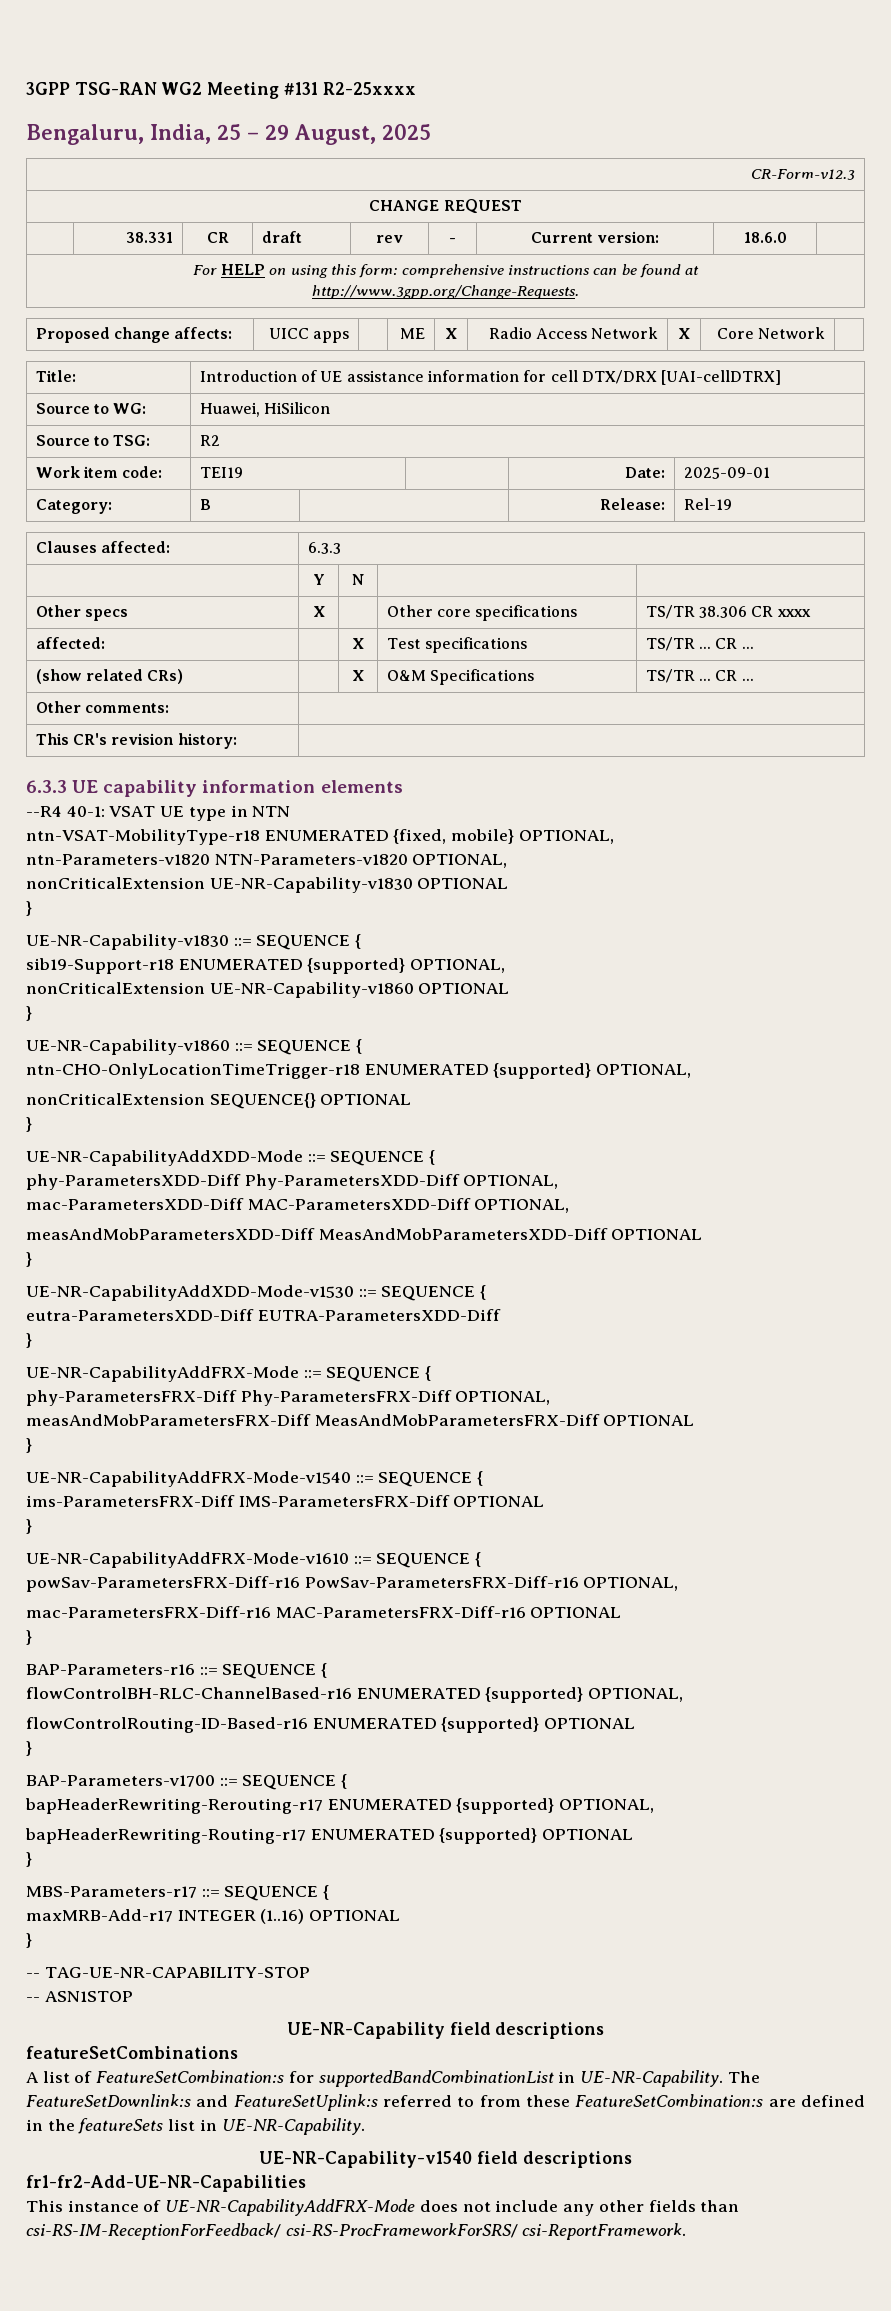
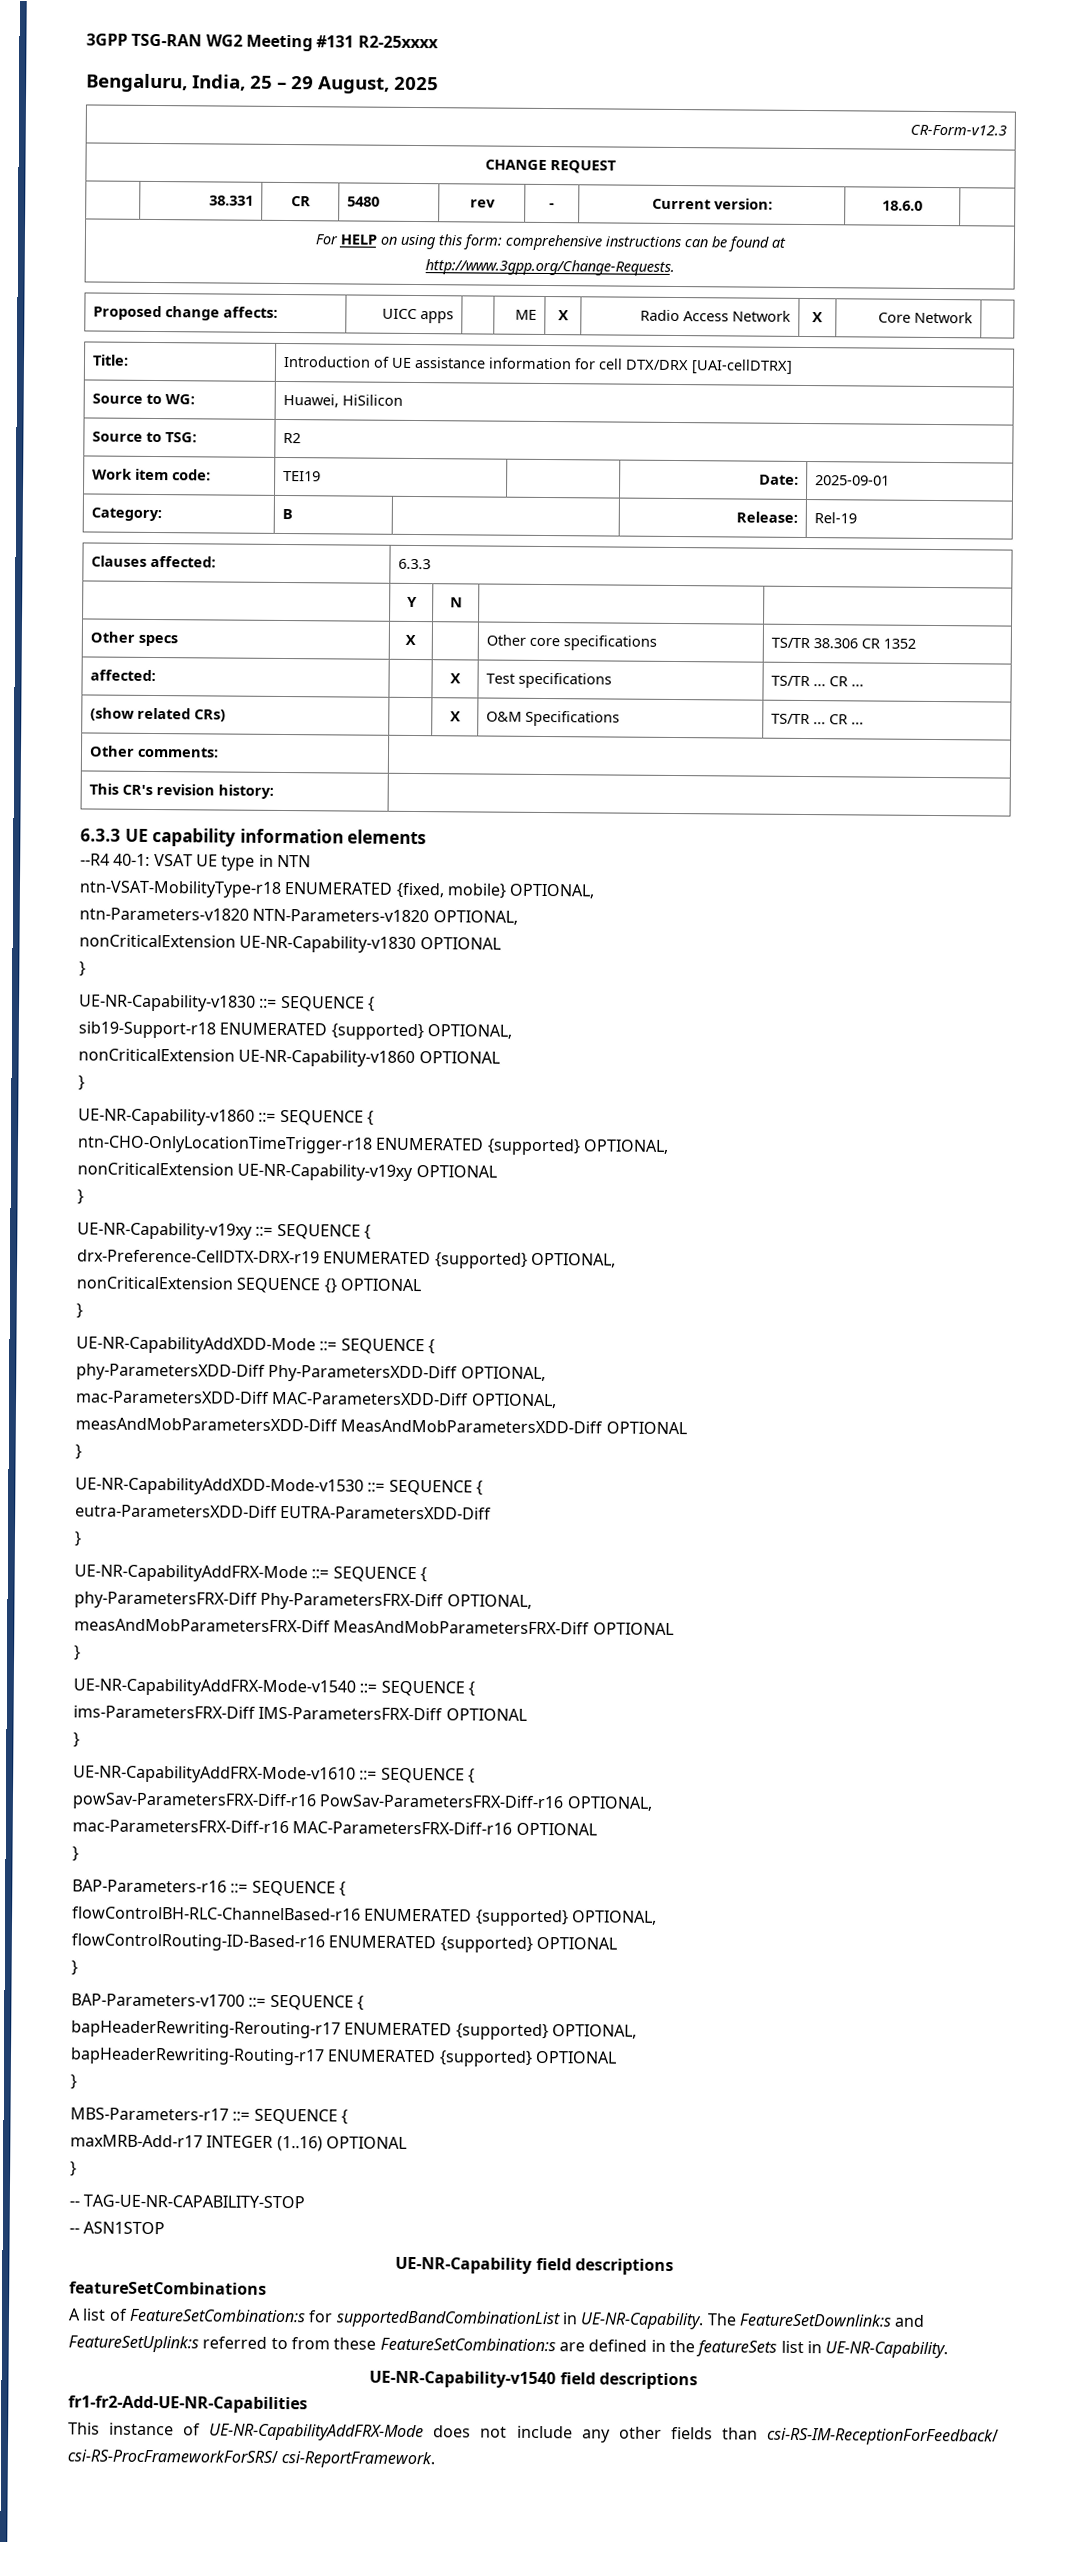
- | 38.331 | CR | draft | rev | - | Current version: | 18.6.0 |
+ | 38.331 | CR | 5480 | rev | - | Current version: | 18.6.0 |
- Other specs | X | | Other core specifications | TS/TR 38.306 CR xxxx
+ Other specs | X | | Other core specifications | TS/TR 38.306 CR 1352
- nonCriticalExtension SEQUENCE{} OPTIONAL
+ nonCriticalExtension UE-NR-Capability-v19xy OPTIONAL
+ }
+ UE-NR-Capability-v19xy ::= SEQUENCE {
+ drx-Preference-CellDTX-DRX-r19 ENUMERATED {supported} OPTIONAL,
+ nonCriticalExtension SEQUENCE {} OPTIONAL

